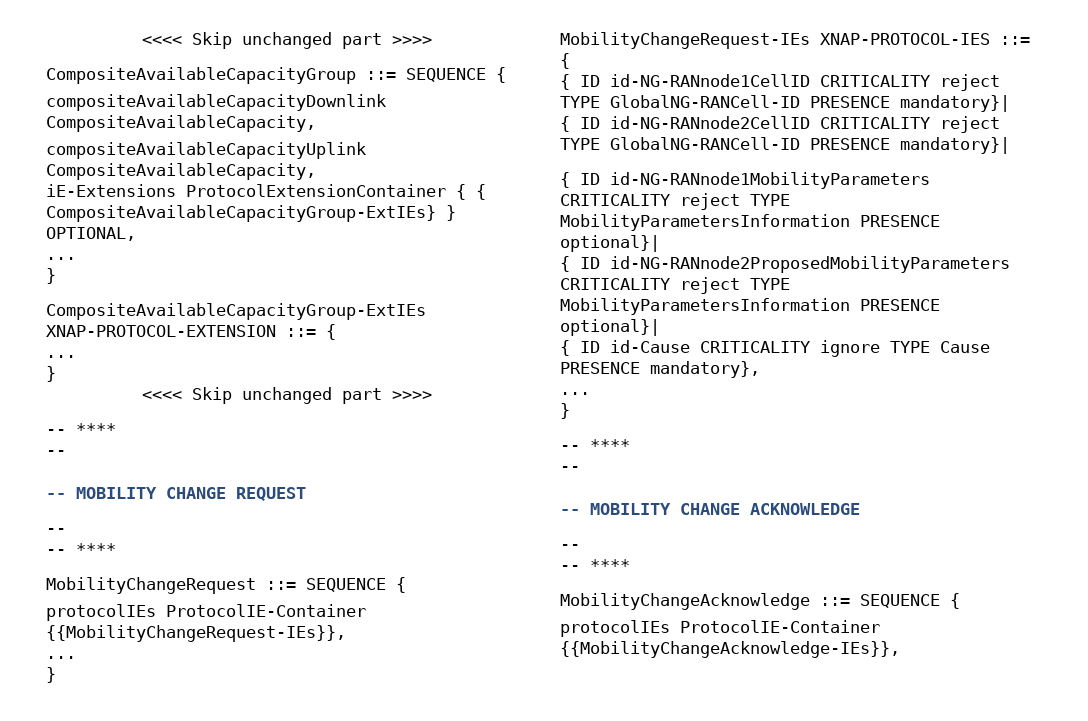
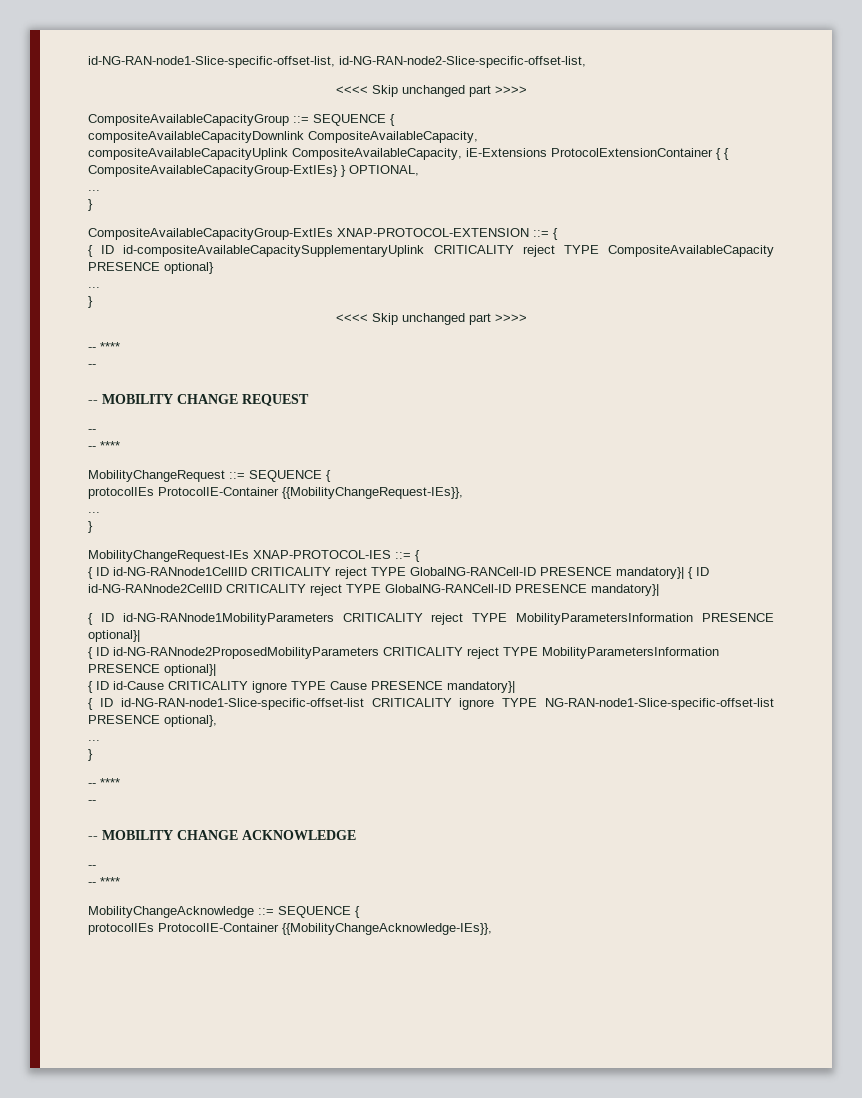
+ id-NG-RAN-node1-Slice-specific-offset-list, id-NG-RAN-node2-Slice-specific-offset-list,
- compositeAvailableCapacityUplink CompositeAvailableCapacity,
- iE-Extensions ProtocolExtensionContainer { { CompositeAvailableCapacityGroup-ExtIEs} } OPTIONAL,
+ compositeAvailableCapacityUplink CompositeAvailableCapacity, iE-Extensions ProtocolExtensionContainer { { CompositeAvailableCapacityGroup-ExtIEs} } OPTIONAL,
+ { ID id-compositeAvailableCapacitySupplementaryUplink CRITICALITY reject TYPE CompositeAvailableCapacity PRESENCE optional}
- { ID id-NG-RANnode1CellID CRITICALITY reject TYPE GlobalNG-RANCell-ID PRESENCE mandatory}|
- { ID id-NG-RANnode2CellID CRITICALITY reject TYPE GlobalNG-RANCell-ID PRESENCE mandatory}|
+ { ID id-NG-RANnode1CellID CRITICALITY reject TYPE GlobalNG-RANCell-ID PRESENCE mandatory}| { ID id-NG-RANnode2CellID CRITICALITY reject TYPE GlobalNG-RANCell-ID PRESENCE mandatory}|
- { ID id-Cause CRITICALITY ignore TYPE Cause PRESENCE mandatory},
+ { ID id-Cause CRITICALITY ignore TYPE Cause PRESENCE mandatory}|
+ { ID id-NG-RAN-node1-Slice-specific-offset-list CRITICALITY ignore TYPE NG-RAN-node1-Slice-specific-offset-list PRESENCE optional},

